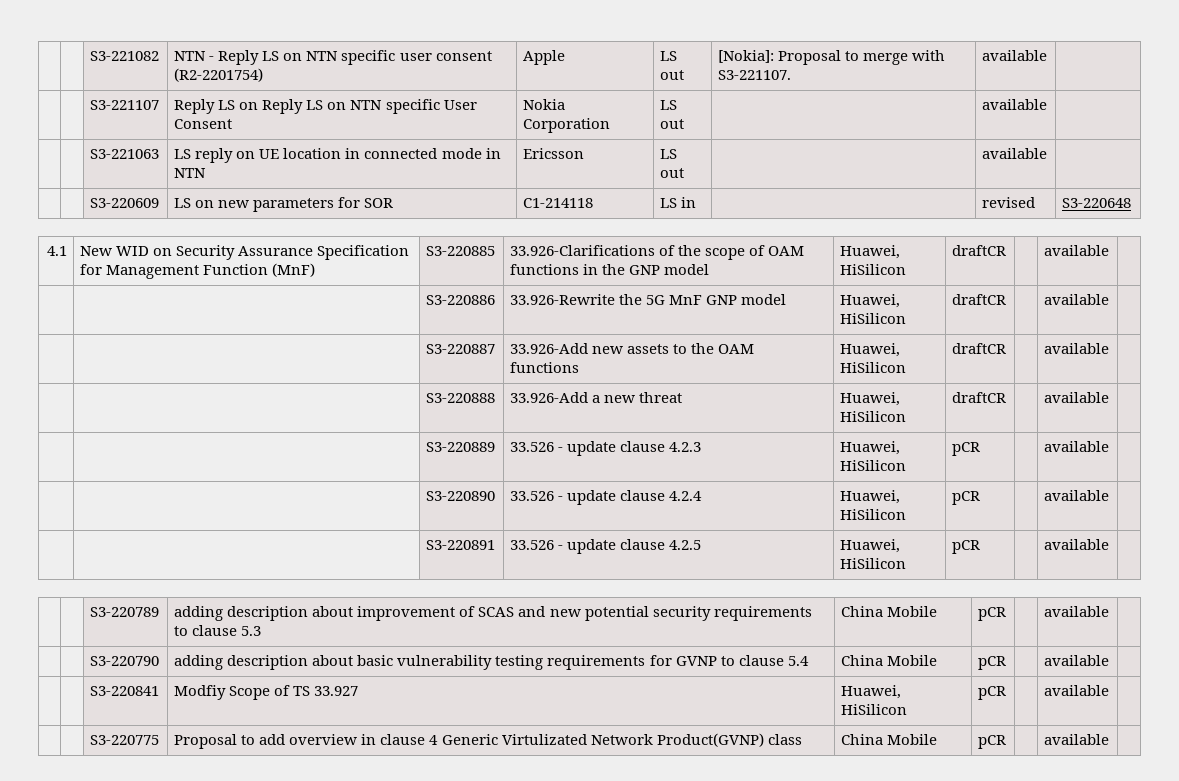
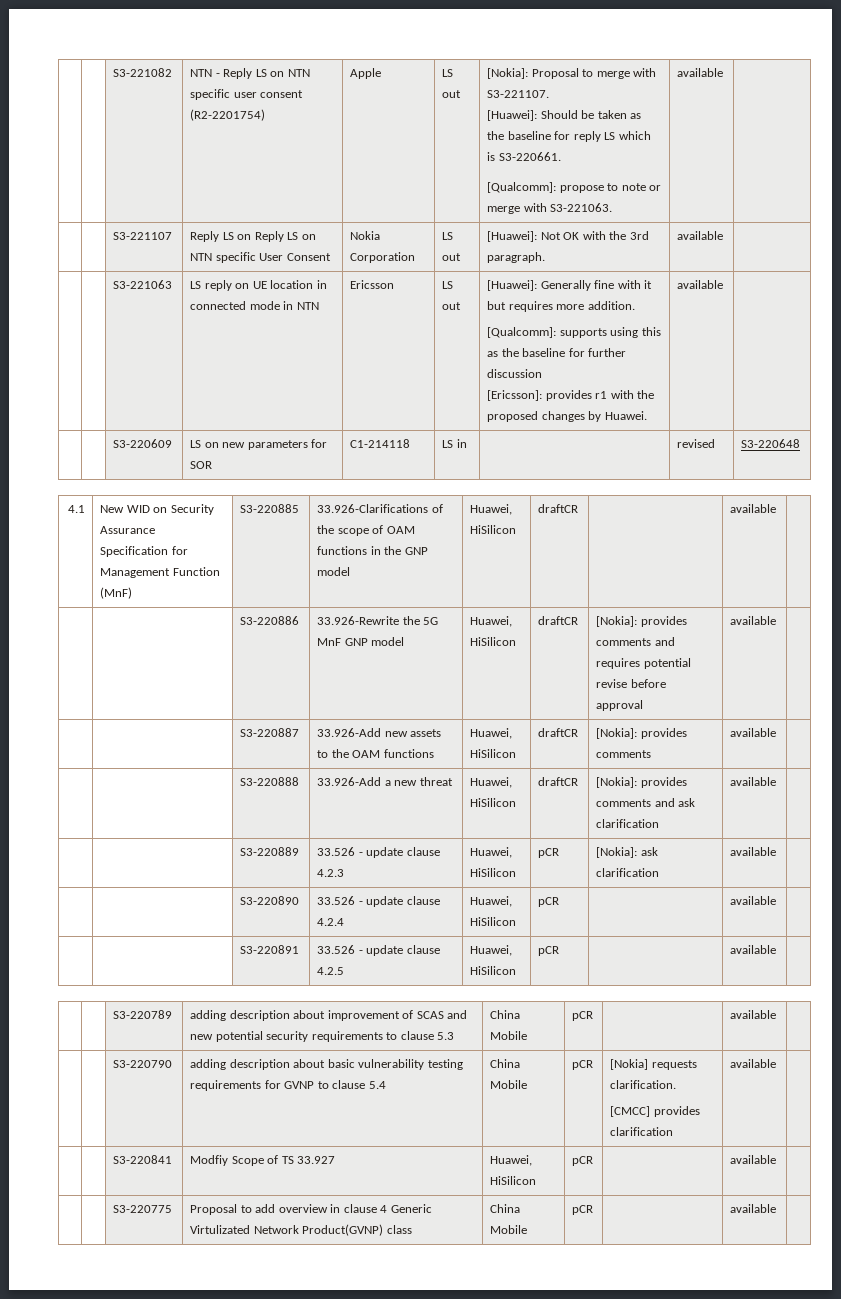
+ [Huawei]: Should be taken as the baseline for reply LS which is S3-220661.
+ [Qualcomm]: propose to note or merge with S3-221063.
- | | S3-221107 | Reply LS on Reply LS on NTN specific User Consent | Nokia Corporation | LS out | | available |
+ | | S3-221107 | Reply LS on Reply LS on NTN specific User Consent | Nokia Corporation | LS out | [Huawei]: Not OK with the 3rd paragraph. | available |
+ [Huawei]: Generally fine with it but requires more addition.
+ [Qualcomm]: supports using this as the baseline for further discussion
+ [Ericsson]: provides r1 with the proposed changes by Huawei.
- | | S3-220886 | 33.926-Rewrite the 5G MnF GNP model | Huawei, HiSilicon | draftCR | | available |
+ | | S3-220886 | 33.926-Rewrite the 5G MnF GNP model | Huawei, HiSilicon | draftCR | [Nokia]: provides comments and requires potential revise before approval | available |
- | | S3-220887 | 33.926-Add new assets to the OAM functions | Huawei, HiSilicon | draftCR | | available |
+ | | S3-220887 | 33.926-Add new assets to the OAM functions | Huawei, HiSilicon | draftCR | [Nokia]: provides comments | available |
- | | S3-220888 | 33.926-Add a new threat | Huawei, HiSilicon | draftCR | | available |
+ | | S3-220888 | 33.926-Add a new threat | Huawei, HiSilicon | draftCR | [Nokia]: provides comments and ask clarification | available |
- | | S3-220889 | 33.526 - update clause 4.2.3 | Huawei, HiSilicon | pCR | | available |
+ | | S3-220889 | 33.526 - update clause 4.2.3 | Huawei, HiSilicon | pCR | [Nokia]: ask clarification | available |
- | | S3-220790 | adding description about basic vulnerability testing requirements for GVNP to clause 5.4 | China Mobile | pCR | | available |
+ | | S3-220790 | adding description about basic vulnerability testing requirements for GVNP to clause 5.4 | China Mobile | pCR | [Nokia] requests clarification.
+ [CMCC] provides clarification | available |

